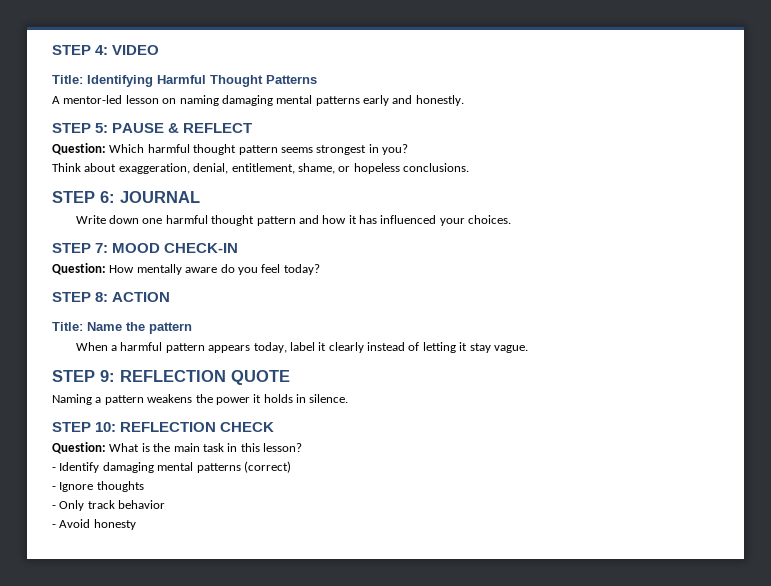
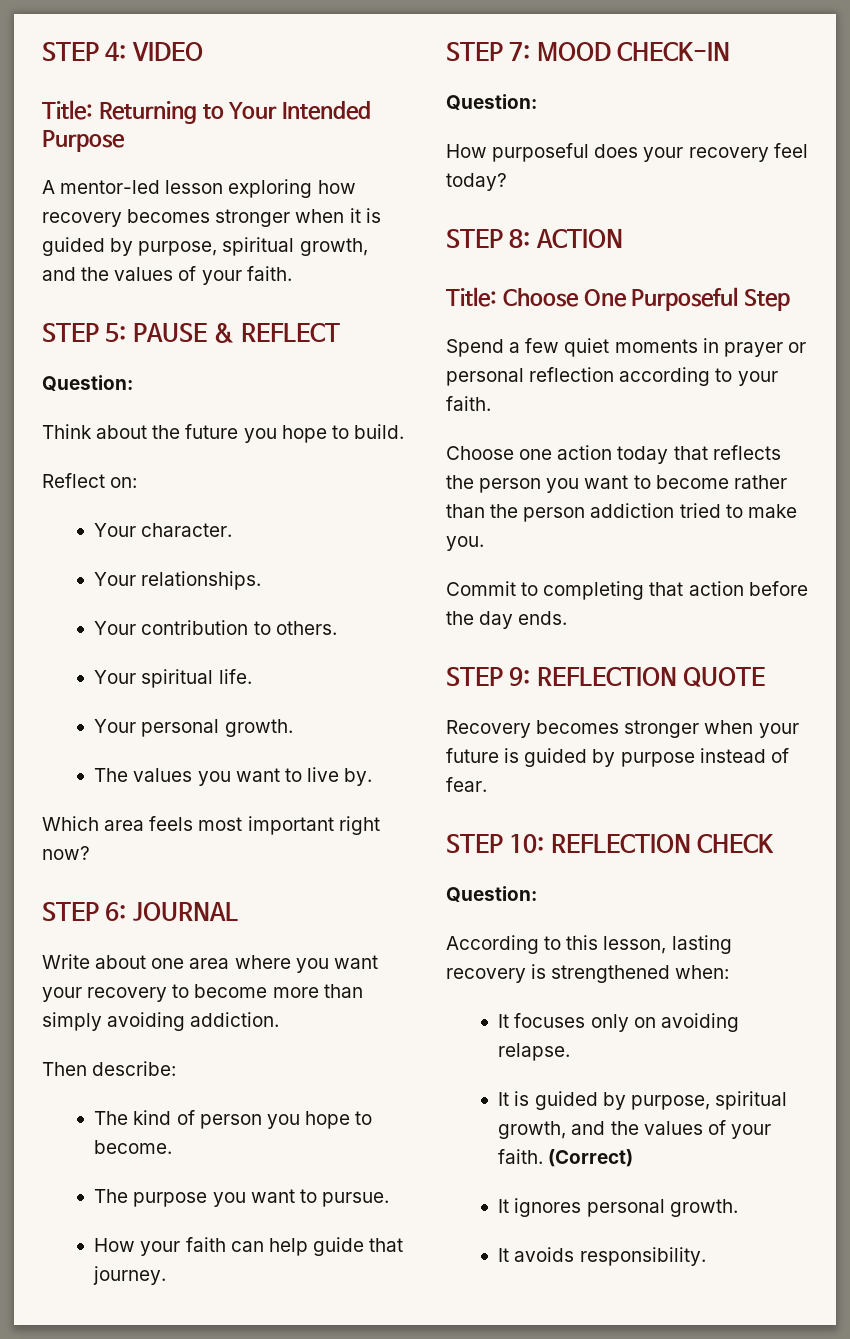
- Title: Identifying Harmful Thought Patterns
- A mentor-led lesson on naming damaging mental patterns early and honestly.
+ Title: Returning to Your Intended Purpose
+ A mentor-led lesson exploring how recovery becomes stronger when it is guided by purpose, spiritual growth, and the values of your faith.
  STEP 5: PAUSE & REFLECT
- Question: Which harmful thought pattern seems strongest in you?
- Think about exaggeration, denial, entitlement, shame, or hopeless conclusions.
+ Question:
+ Think about the future you hope to build.
+ Reflect on:
+ Your character.
+ Your relationships.
+ Your contribution to others.
+ Your spiritual life.
+ Your personal growth.
+ The values you want to live by.
+ Which area feels most important right now?
  STEP 6: JOURNAL
- Write down one harmful thought pattern and how it has influenced your choices.
+ Write about one area where you want your recovery to become more than simply avoiding addiction.
+ Then describe:
+ The kind of person you hope to become.
+ The purpose you want to pursue.
+ How your faith can help guide that journey.
  STEP 7: MOOD CHECK-IN
- Question: How mentally aware do you feel today?
+ Question:
+ How purposeful does your recovery feel today?
- Title: Name the pattern
- When a harmful pattern appears today, label it clearly instead of letting it stay vague.
+ Title: Choose One Purposeful Step
+ Spend a few quiet moments in prayer or personal reflection according to your faith.
+ Choose one action today that reflects the person you want to become rather than the person addiction tried to make you.
+ Commit to completing that action before the day ends.
  STEP 9: REFLECTION QUOTE
- Naming a pattern weakens the power it holds in silence.
+ Recovery becomes stronger when your future is guided by purpose instead of fear.
  STEP 10: REFLECTION CHECK
- Question: What is the main task in this lesson?
- - Identify damaging mental patterns (correct)
- - Ignore thoughts
- - Only track behavior
- - Avoid honesty
+ Question:
+ According to this lesson, lasting recovery is strengthened when:
+ It focuses only on avoiding relapse.
+ It is guided by purpose, spiritual growth, and the values of your faith. (Correct)
+ It ignores personal growth.
+ It avoids responsibility.

